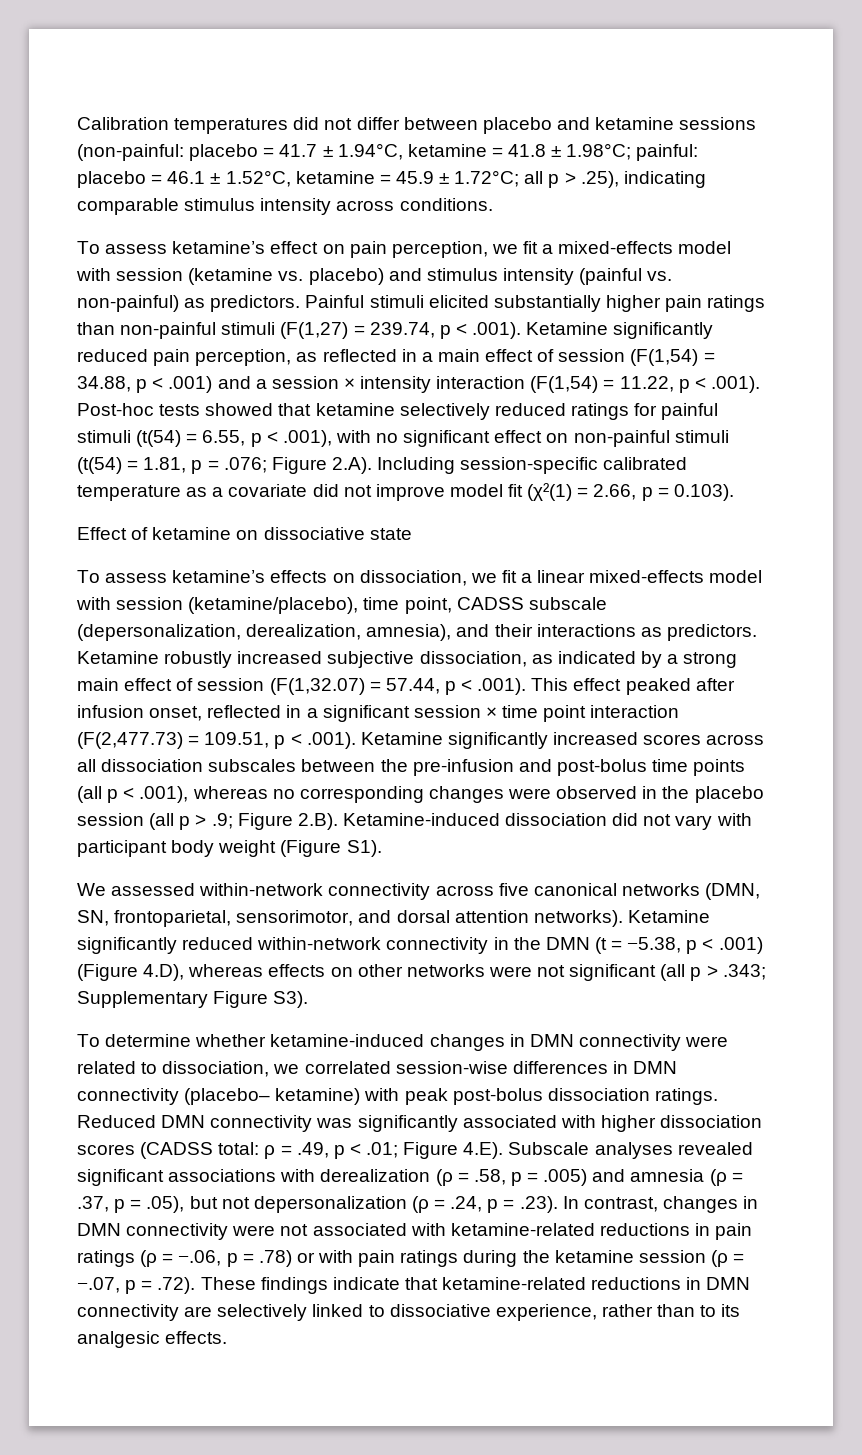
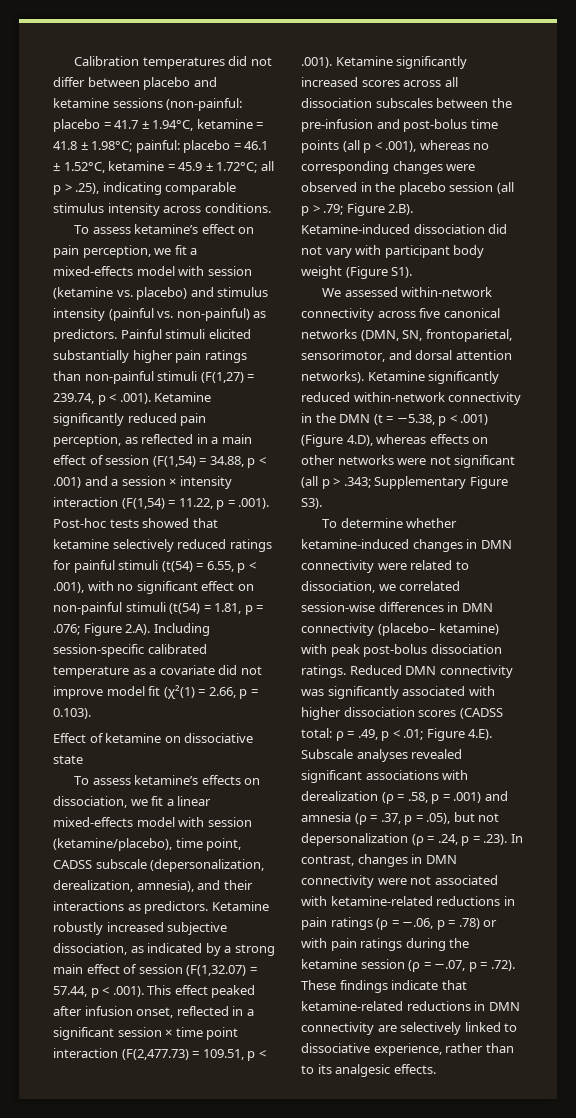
- Painful stimuli elicited substantially higher pain ratings than non-painful stimuli (F(1,27) = 239.74, p < .001). Ketamine significantly reduced pain perception, as reflected in a main effect of session (F(1,54) = 34.88, p < .001) and a session × intensity interaction (F(1,54) = 11.22, p < .001). Post-hoc tests showed that ketamine selectively reduced ratings for painful stimuli (t(54) = 6.55, p < .001), with no significant effect on non-painful stimuli (t(54) = 1.81, p = .076;
+ Painful stimuli elicited substantially higher pain ratings than non-painful stimuli (F(1,27) = 239.74, p < .001). Ketamine significantly reduced pain perception, as reflected in a main effect of session (F(1,54) = 34.88, p < .001) and a session × intensity interaction (F(1,54) = 11.22, p = .001). Post-hoc tests showed that ketamine selectively reduced ratings for painful stimuli (t(54) = 6.55, p < .001), with no significant effect on non-painful stimuli (t(54) = 1.81, p = .076;
- Ketamine robustly increased subjective dissociation, as indicated by a strong main effect of session (F(1,32.07) = 57.44, p < .001). This effect peaked after infusion onset, reflected in a significant session × time point interaction (F(2,477.73) = 109.51, p < .001). Ketamine significantly increased scores across all dissociation subscales between the pre-infusion and post-bolus time points (all p < .001), whereas no corresponding changes were observed in the placebo session (all p > .9;
+ Ketamine robustly increased subjective dissociation, as indicated by a strong main effect of session (F(1,32.07) = 57.44, p < .001). This effect peaked after infusion onset, reflected in a significant session × time point interaction (F(2,477.73) = 109.51, p < .001). Ketamine significantly increased scores across all dissociation subscales between the pre-infusion and post-bolus time points (all p < .001), whereas no corresponding changes were observed in the placebo session (all p > .79;
- Figure 4.E). Subscale analyses revealed significant associations with derealization (ρ = .58, p = .005) and amnesia (ρ = .37, p = .05), but not depersonalization (ρ = .24, p = .23). In contrast, changes in DMN connectivity were not associated with ketamine-related reductions in pain ratings (ρ = −.06, p = .78) or with pain ratings during the ketamine session (ρ = −.07, p = .72). These findings indicate that ketamine-related reductions in DMN connectivity are selectively linked to dissociative experience, rather than to its analgesic effects.
+ Figure 4.E). Subscale analyses revealed significant associations with derealization (ρ = .58, p = .001) and amnesia (ρ = .37, p = .05), but not depersonalization (ρ = .24, p = .23). In contrast, changes in DMN connectivity were not associated with ketamine-related reductions in pain ratings (ρ = −.06, p = .78) or with pain ratings during the ketamine session (ρ = −.07, p = .72). These findings indicate that ketamine-related reductions in DMN connectivity are selectively linked to dissociative experience, rather than to its analgesic effects.

